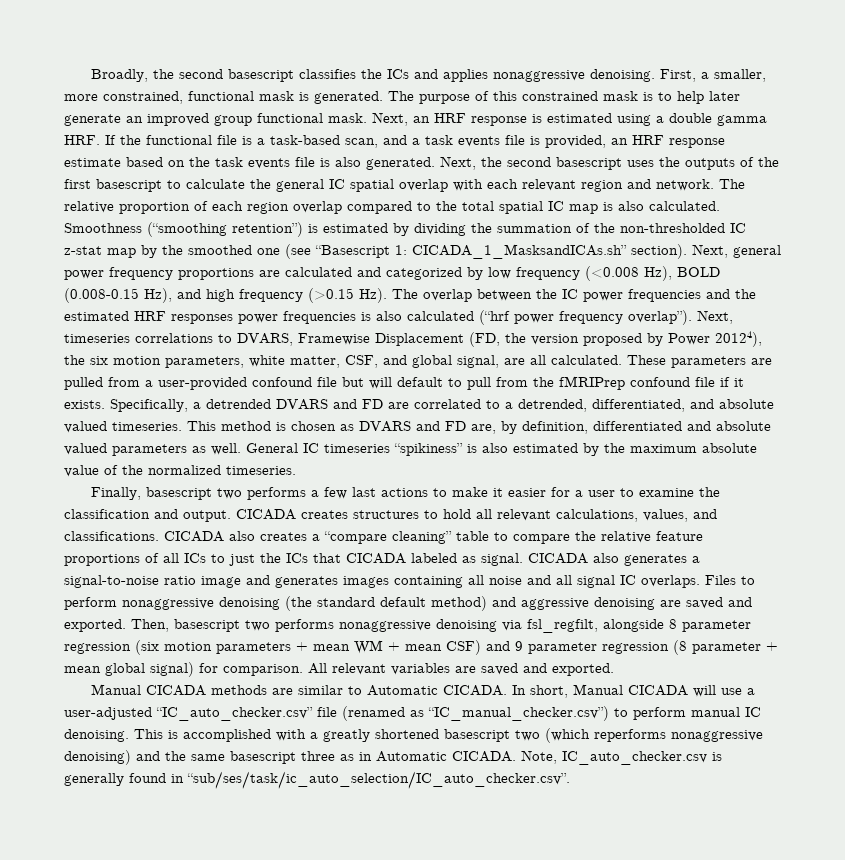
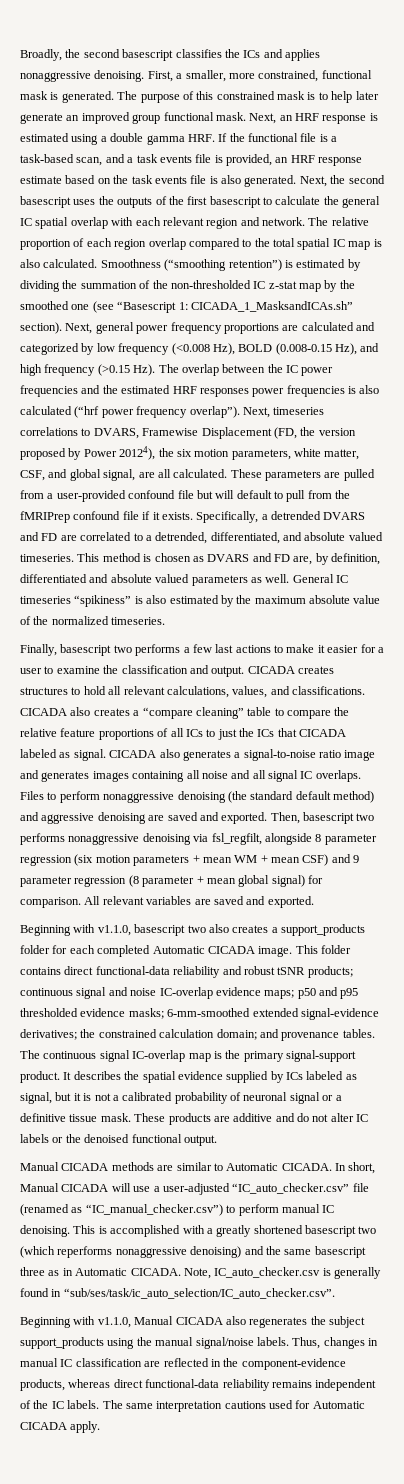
+ Beginning with v1.1.0, basescript two also creates a support_products folder for each completed Automatic CICADA image. This folder contains direct functional-data reliability and robust tSNR products; continuous signal and noise IC-overlap evidence maps; p50 and p95 thresholded evidence masks; 6-mm-smoothed extended signal-evidence derivatives; the constrained calculation domain; and provenance tables. The continuous signal IC-overlap map is the primary signal-support product. It describes the spatial evidence supplied by ICs labeled as signal, but it is not a calibrated probability of neuronal signal or a definitive tissue mask. These products are additive and do not alter IC labels or the denoised functional output.
+ Beginning with v1.1.0, Manual CICADA also regenerates the subject support_products using the manual signal/noise labels. Thus, changes in manual IC classification are reflected in the component-evidence products, whereas direct functional-data reliability remains independent of the IC labels. The same interpretation cautions used for Automatic CICADA apply.

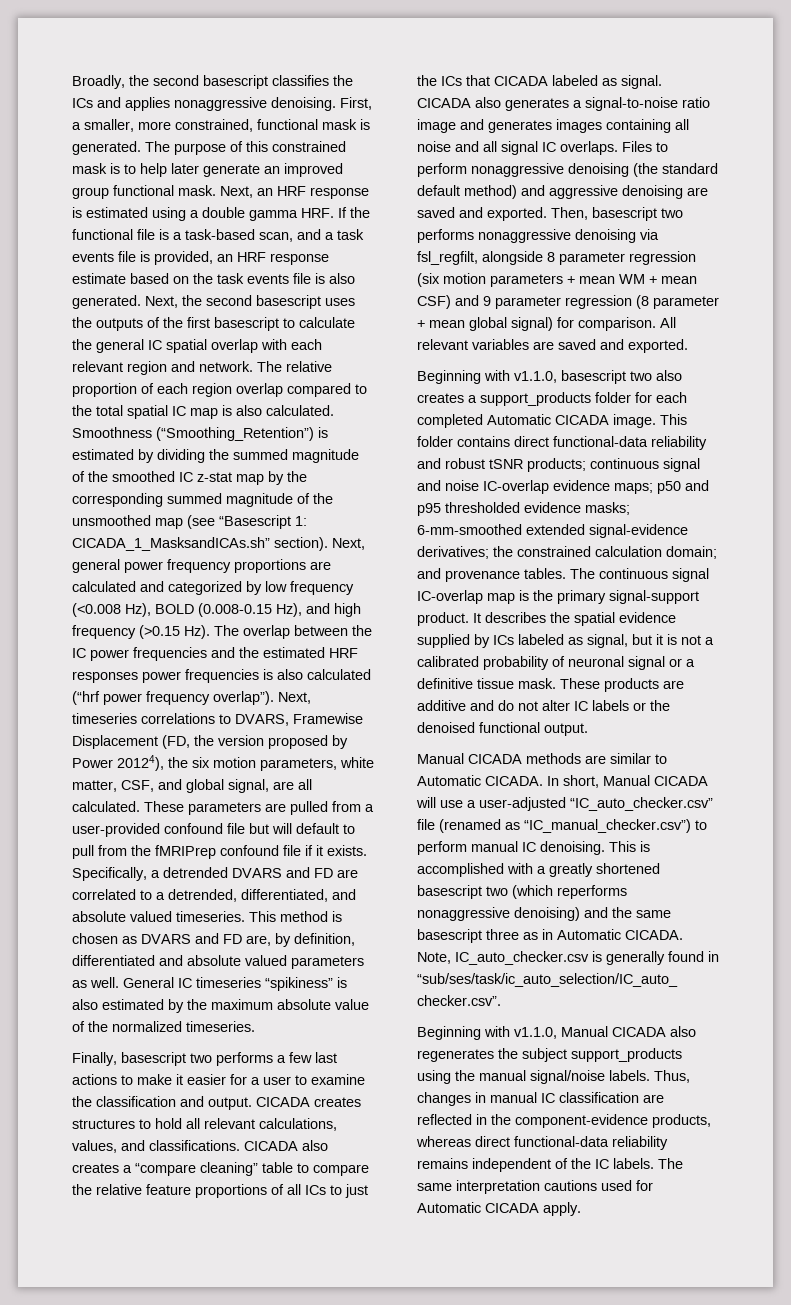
- Smoothness (“smoothing retention”) is estimated by dividing the summation of the non-thresholded IC z-stat map by the smoothed one (see “Basescript 1: CICADA_1_MasksandICAs.sh” section).
+ Smoothness (“Smoothing_Retention”) is estimated by dividing the summed magnitude of the smoothed IC z-stat map by the corresponding summed magnitude of the unsmoothed map (see “Basescript 1: CICADA_1_MasksandICAs.sh” section).

